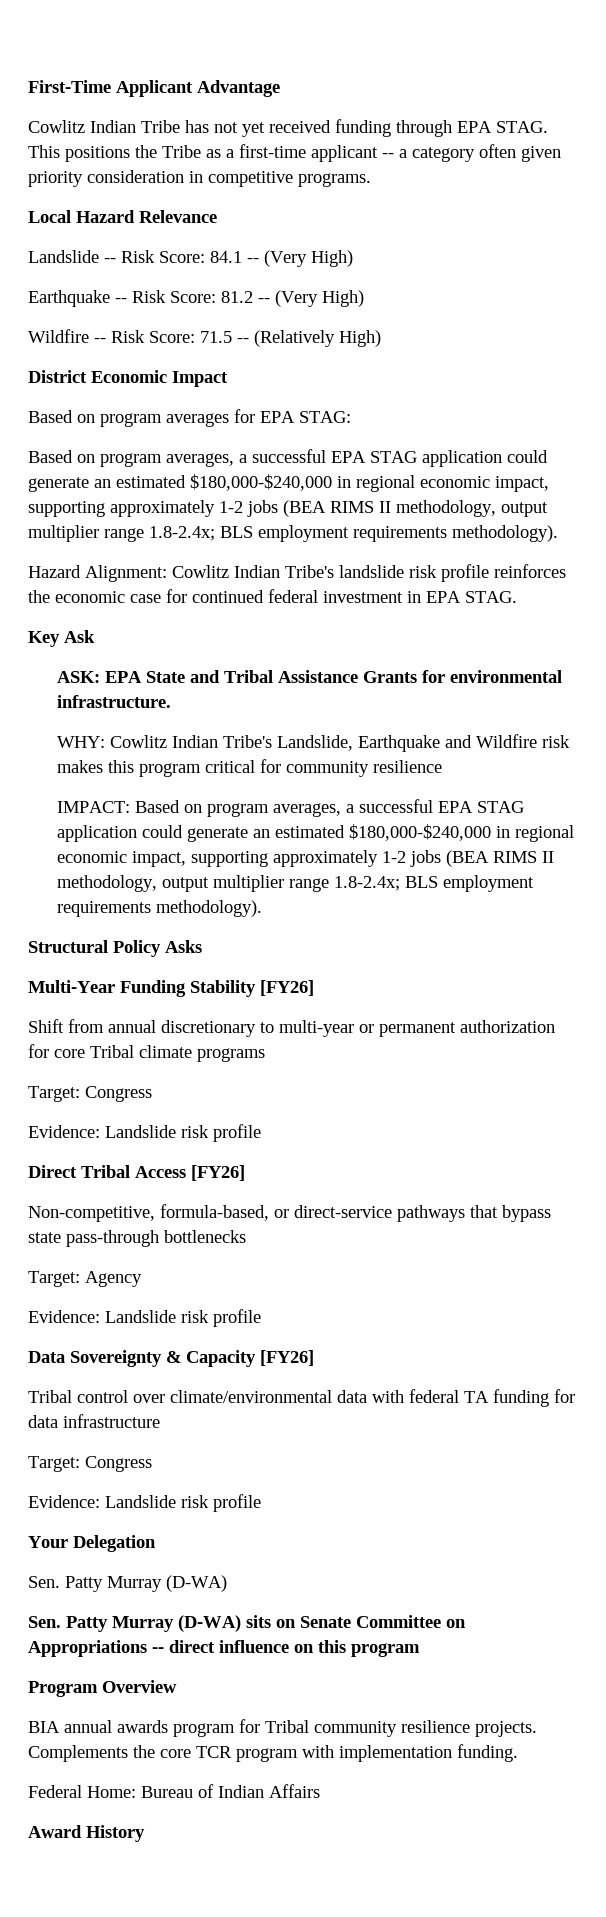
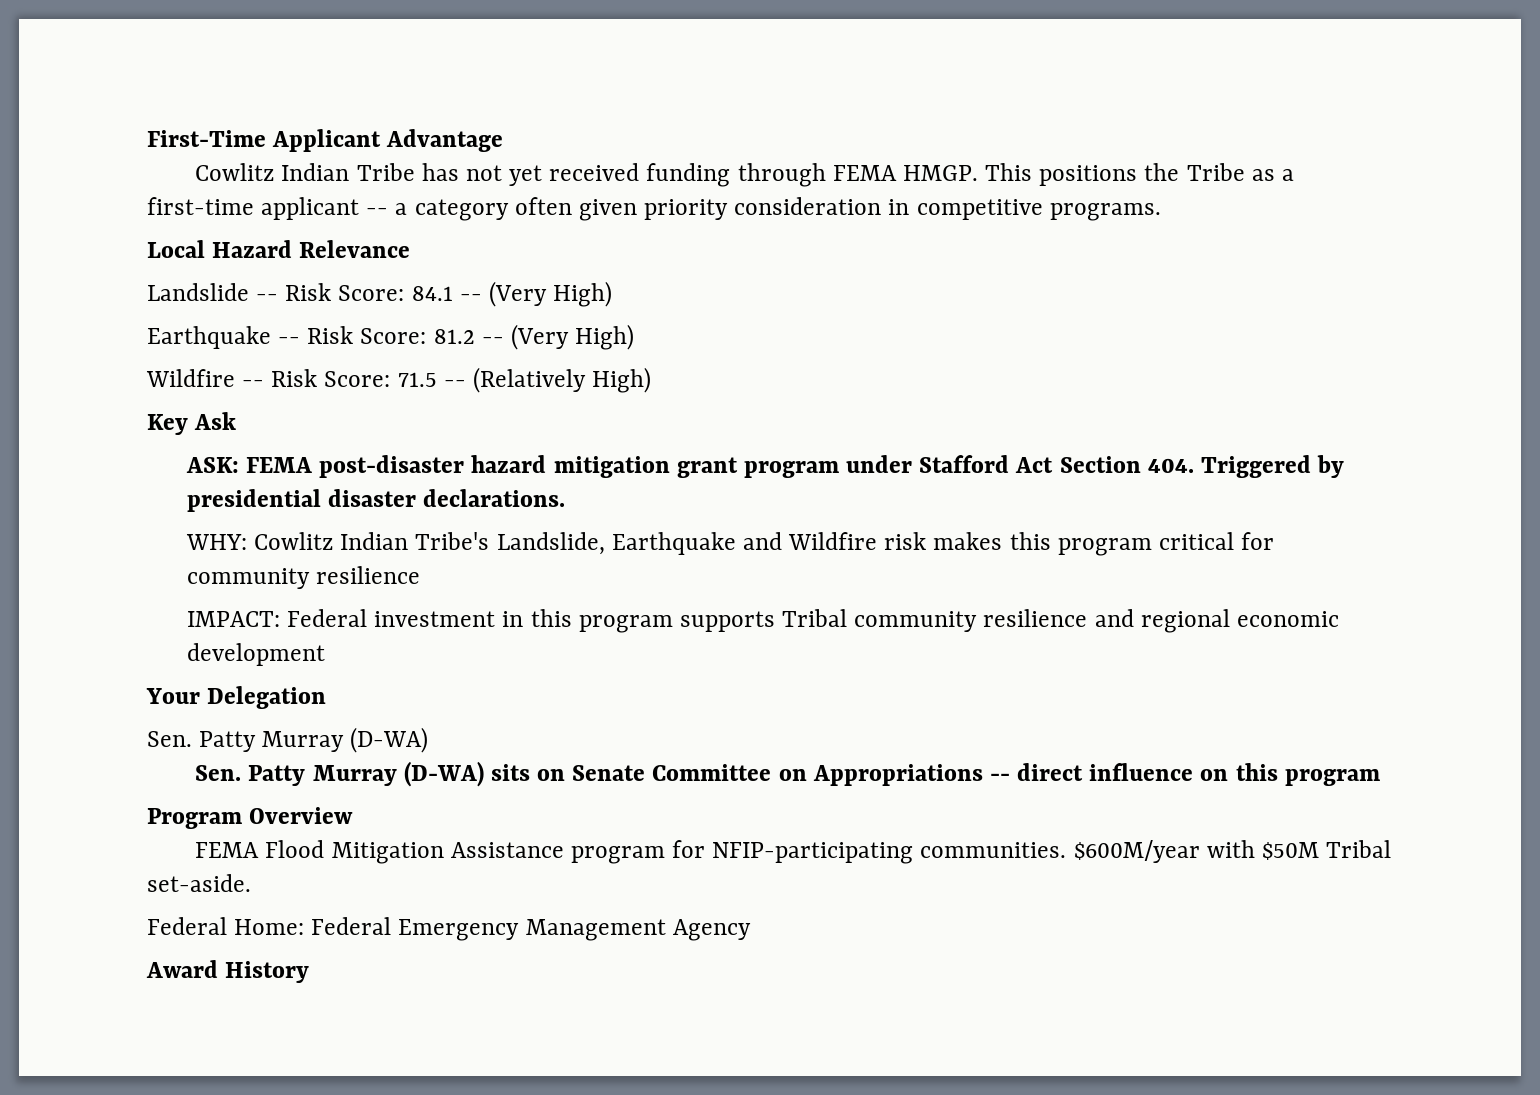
- Cowlitz Indian Tribe has not yet received funding through EPA STAG.
+ Cowlitz Indian Tribe has not yet received funding through FEMA HMGP.
- District Economic Impact
- Based on program averages for EPA STAG:
- Based on program averages, a successful EPA STAG application could generate an estimated $180,000-$240,000 in regional economic impact, supporting approximately 1-2 jobs (BEA RIMS II methodology, output multiplier range 1.8-2.4x; BLS employment requirements methodology).
- Hazard Alignment: Cowlitz Indian Tribe's landslide risk profile reinforces the economic case for continued federal investment in EPA STAG.
  Key Ask
- ASK: EPA State and Tribal Assistance Grants for environmental infrastructure.
+ ASK: FEMA post-disaster hazard mitigation grant program under Stafford Act Section 404. Triggered by presidential disaster declarations.
- IMPACT: Based on program averages, a successful EPA STAG application could generate an estimated $180,000-$240,000 in regional economic impact, supporting approximately 1-2 jobs (BEA RIMS II methodology, output multiplier range 1.8-2.4x; BLS employment requirements methodology).
- Structural Policy Asks
- Multi-Year Funding Stability [FY26]
- Shift from annual discretionary to multi-year or permanent authorization for core Tribal climate programs
- Target: Congress
- Evidence: Landslide risk profile
- Direct Tribal Access [FY26]
- Non-competitive, formula-based, or direct-service pathways that bypass state pass-through bottlenecks
- Target: Agency
- Evidence: Landslide risk profile
- Data Sovereignty & Capacity [FY26]
- Tribal control over climate/environmental data with federal TA funding for data infrastructure
- Target: Congress
- Evidence: Landslide risk profile
+ IMPACT: Federal investment in this program supports Tribal community resilience and regional economic development
- BIA annual awards program for Tribal community resilience projects. Complements the core TCR program with implementation funding.
- Federal Home: Bureau of Indian Affairs
+ FEMA Flood Mitigation Assistance program for NFIP-participating communities. $600M/year with $50M Tribal set-aside.
+ Federal Home: Federal Emergency Management Agency

